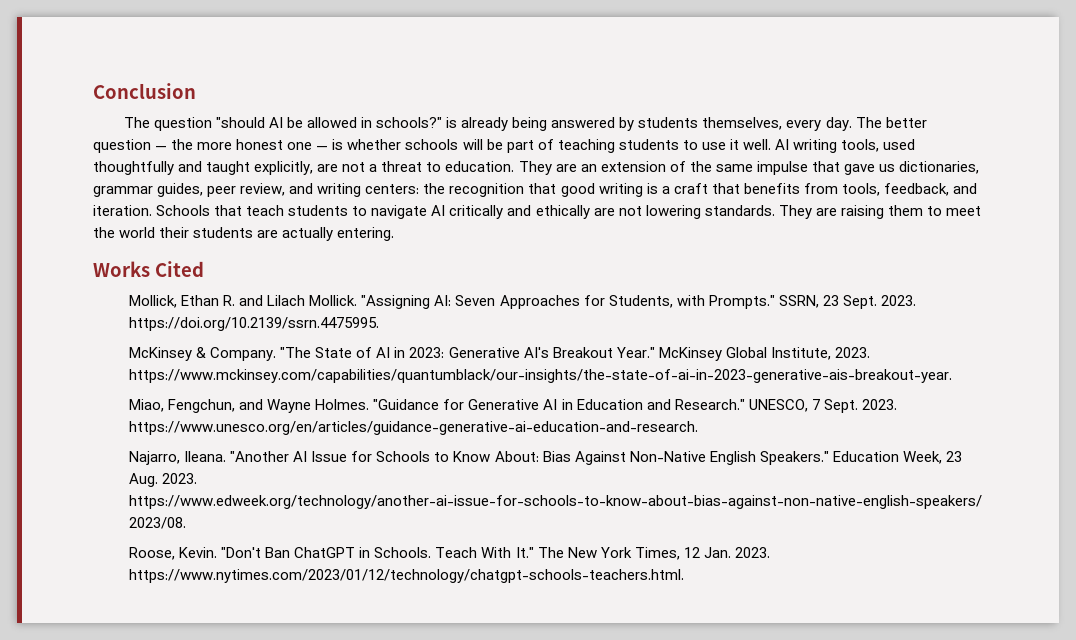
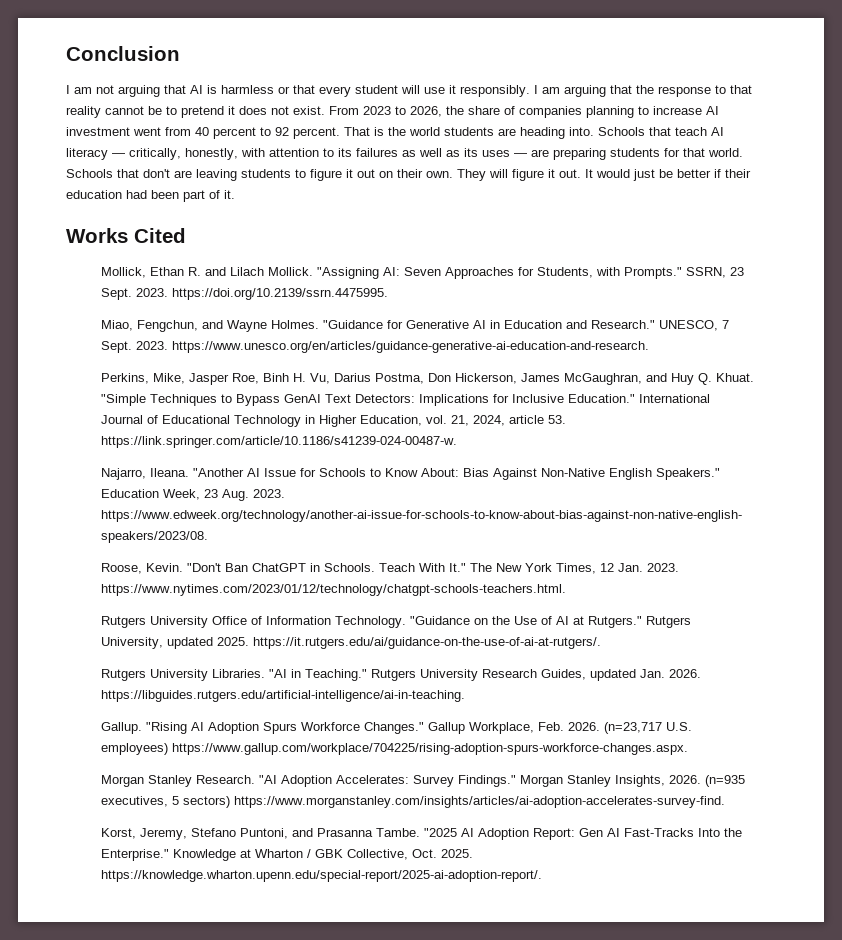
- The question "should AI be allowed in schools?" is already being answered by students themselves, every day. The better question — the more honest one — is whether schools will be part of teaching students to use it well. AI writing tools, used thoughtfully and taught explicitly, are not a threat to education. They are an extension of the same impulse that gave us dictionaries, grammar guides, peer review, and writing centers: the recognition that good writing is a craft that benefits from tools, feedback, and iteration. Schools that teach students to navigate AI critically and ethically are not lowering standards. They are raising them to meet the world their students are actually entering.
+ I am not arguing that AI is harmless or that every student will use it responsibly. I am arguing that the response to that reality cannot be to pretend it does not exist. From 2023 to 2026, the share of companies planning to increase AI investment went from 40 percent to 92 percent. That is the world students are heading into. Schools that teach AI literacy — critically, honestly, with attention to its failures as well as its uses — are preparing students for that world. Schools that don't are leaving students to figure it out on their own. They will figure it out. It would just be better if their education had been part of it.
- McKinsey & Company. "The State of AI in 2023: Generative AI's Breakout Year." McKinsey Global Institute, 2023. https://www.mckinsey.com/capabilities/quantumblack/our-insights/the-state-of-ai-in-2023-generative-ais-breakout-year.
+ Perkins, Mike, Jasper Roe, Binh H. Vu, Darius Postma, Don Hickerson, James McGaughran, and Huy Q. Khuat. "Simple Techniques to Bypass GenAI Text Detectors: Implications for Inclusive Education." International Journal of Educational Technology in Higher Education, vol. 21, 2024, article 53. https://link.springer.com/article/10.1186/s41239-024-00487-w.
+ Rutgers University Office of Information Technology. "Guidance on the Use of AI at Rutgers." Rutgers University, updated 2025. https://it.rutgers.edu/ai/guidance-on-the-use-of-ai-at-rutgers/.
+ Rutgers University Libraries. "AI in Teaching." Rutgers University Research Guides, updated Jan. 2026. https://libguides.rutgers.edu/artificial-intelligence/ai-in-teaching.
+ Gallup. "Rising AI Adoption Spurs Workforce Changes." Gallup Workplace, Feb. 2026. (n=23,717 U.S. employees) https://www.gallup.com/workplace/704225/rising-adoption-spurs-workforce-changes.aspx.
+ Morgan Stanley Research. "AI Adoption Accelerates: Survey Findings." Morgan Stanley Insights, 2026. (n=935 executives, 5 sectors) https://www.morganstanley.com/insights/articles/ai-adoption-accelerates-survey-find.
+ Korst, Jeremy, Stefano Puntoni, and Prasanna Tambe. "2025 AI Adoption Report: Gen AI Fast-Tracks Into the Enterprise." Knowledge at Wharton / GBK Collective, Oct. 2025. https://knowledge.wharton.upenn.edu/special-report/2025-ai-adoption-report/.

